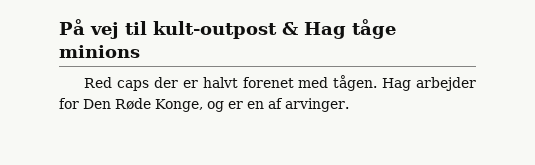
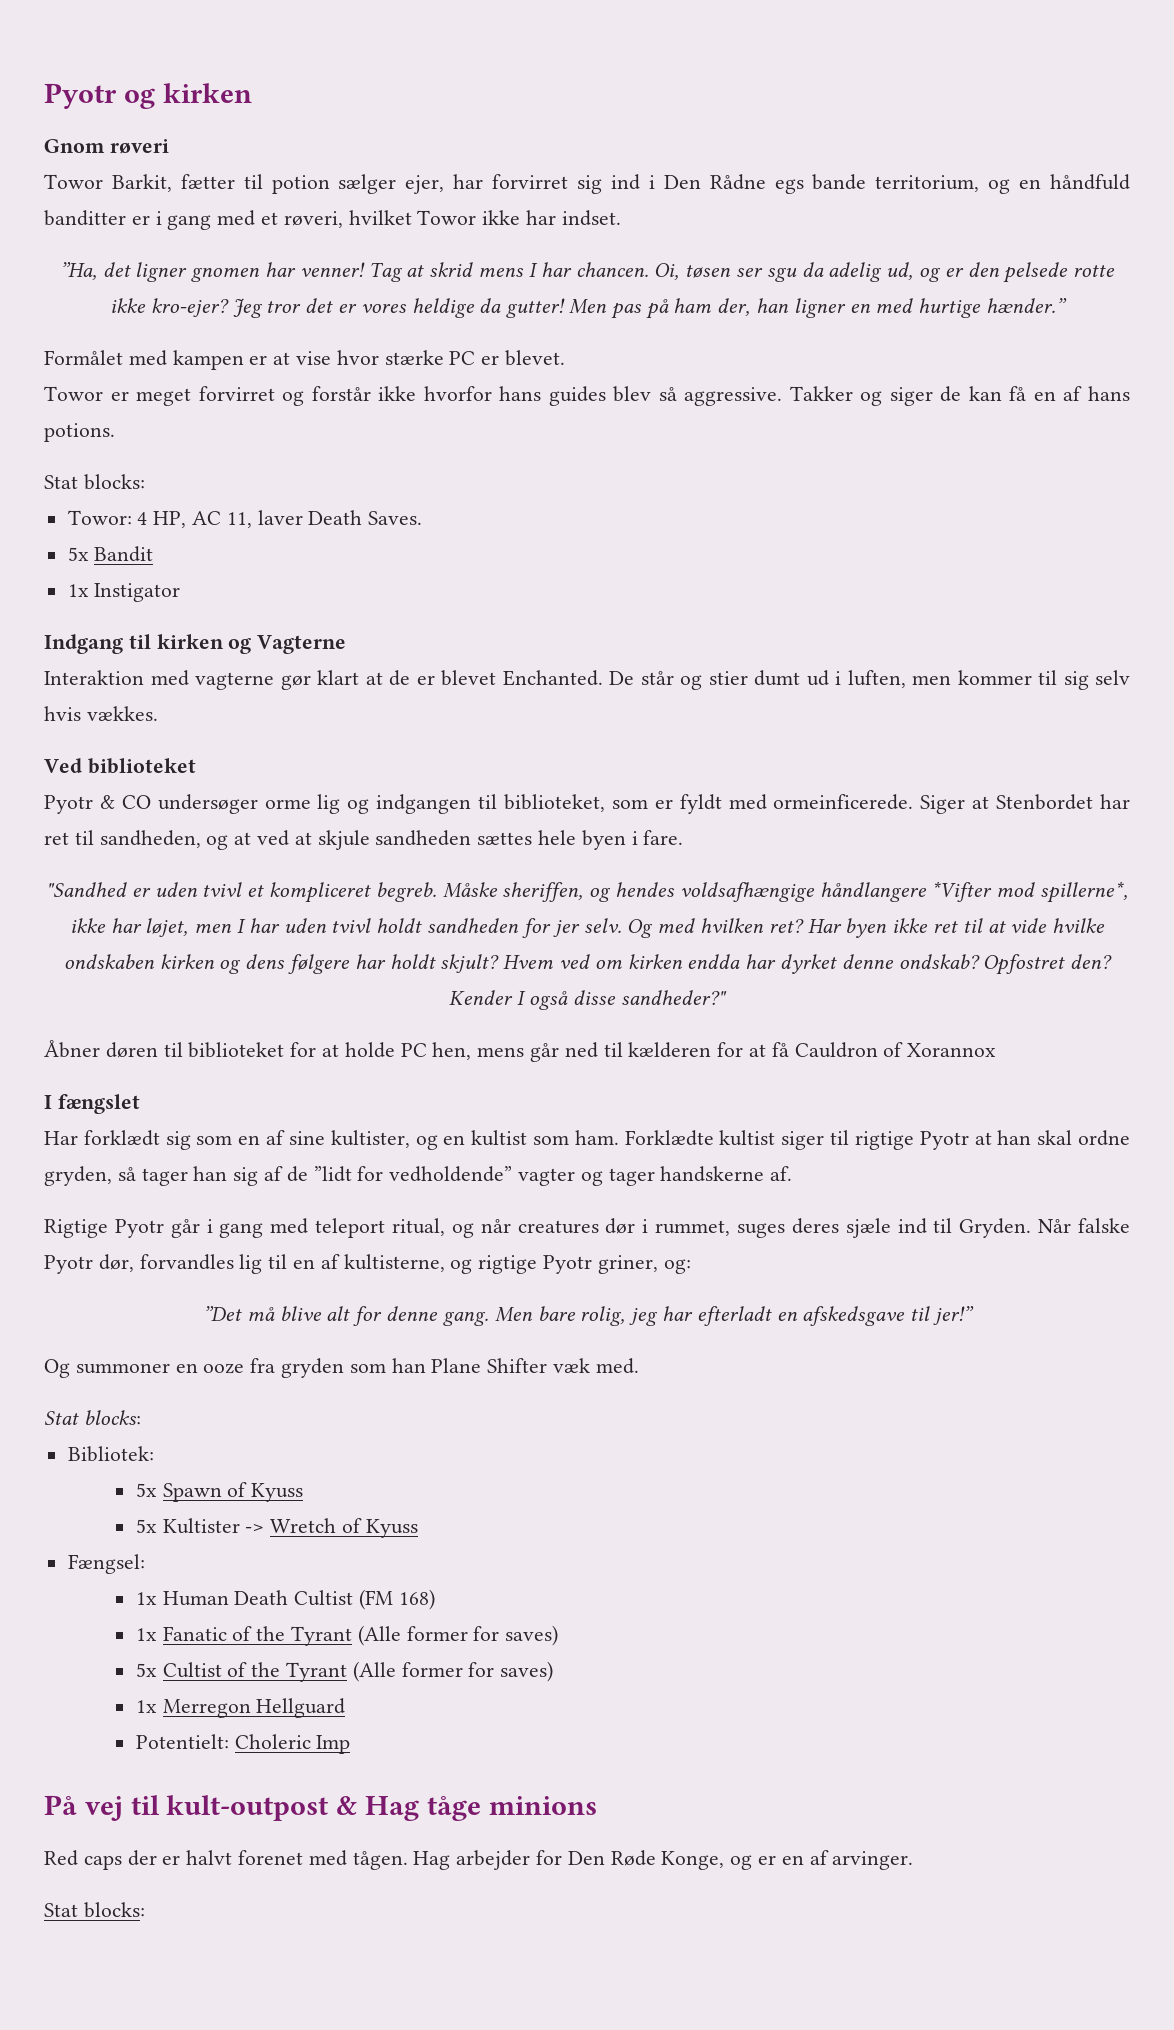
+ Pyotr og kirken
+ Gnom røveri
+ Towor Barkit, fætter til potion sælger ejer, har forvirret sig ind i Den Rådne egs bande territorium, og en håndfuld banditter er i gang med et røveri, hvilket Towor ikke har indset.
+ ”Ha, det ligner gnomen har venner! Tag at skrid mens I har chancen. Oi, tøsen ser sgu da adelig ud, og er den pelsede rotte ikke kro-ejer? Jeg tror det er vores heldige da gutter! Men pas på ham der, han ligner en med hurtige hænder.”
+ Formålet med kampen er at vise hvor stærke PC er blevet.
+ Towor er meget forvirret og forstår ikke hvorfor hans guides blev så aggressive. Takker og siger de kan få en af hans potions.
+ Stat blocks:
+ Towor: 4 HP, AC 11, laver Death Saves.
+ 5x Bandit
+ 1x Instigator
+ Indgang til kirken og Vagterne
+ Interaktion med vagterne gør klart at de er blevet Enchanted. De står og stier dumt ud i luften, men kommer til sig selv hvis vækkes.
+ Ved biblioteket
+ Pyotr & CO undersøger orme lig og indgangen til biblioteket, som er fyldt med ormeinficerede. Siger at Stenbordet har ret til sandheden, og at ved at skjule sandheden sættes hele byen i fare.
+ "Sandhed er uden tvivl et kompliceret begreb. Måske sheriffen, og hendes voldsafhængige håndlangere *Vifter mod spillerne*, ikke har løjet, men I har uden tvivl holdt sandheden for jer selv. Og med hvilken ret? Har byen ikke ret til at vide hvilke ondskaben kirken og dens følgere har holdt skjult? Hvem ved om kirken endda har dyrket denne ondskab? Opfostret den? Kender I også disse sandheder?"
+ Åbner døren til biblioteket for at holde PC hen, mens går ned til kælderen for at få Cauldron of Xorannox
+ I fængslet
+ Har forklædt sig som en af sine kultister, og en kultist som ham. Forklædte kultist siger til rigtige Pyotr at han skal ordne gryden, så tager han sig af de ”lidt for vedholdende” vagter og tager handskerne af.
+ Rigtige Pyotr går i gang med teleport ritual, og når creatures dør i rummet, suges deres sjæle ind til Gryden. Når falske Pyotr dør, forvandles lig til en af kultisterne, og rigtige Pyotr griner, og:
+ ”Det må blive alt for denne gang. Men bare rolig, jeg har efterladt en afskedsgave til jer!”
+ Og summoner en ooze fra gryden som han Plane Shifter væk med.
+ Stat blocks:
+ Bibliotek:
+ 5x Spawn of Kyuss
+ 5x Kultister -> Wretch of Kyuss
+ Fængsel:
+ 1x Human Death Cultist (FM 168)
+ 1x Fanatic of the Tyrant (Alle former for saves)
+ 5x Cultist of the Tyrant (Alle former for saves)
+ 1x Merregon Hellguard
+ Potentielt: Choleric Imp
  Hag arbejder for Den Røde Konge, og er en af arvinger.
+ Stat blocks:

